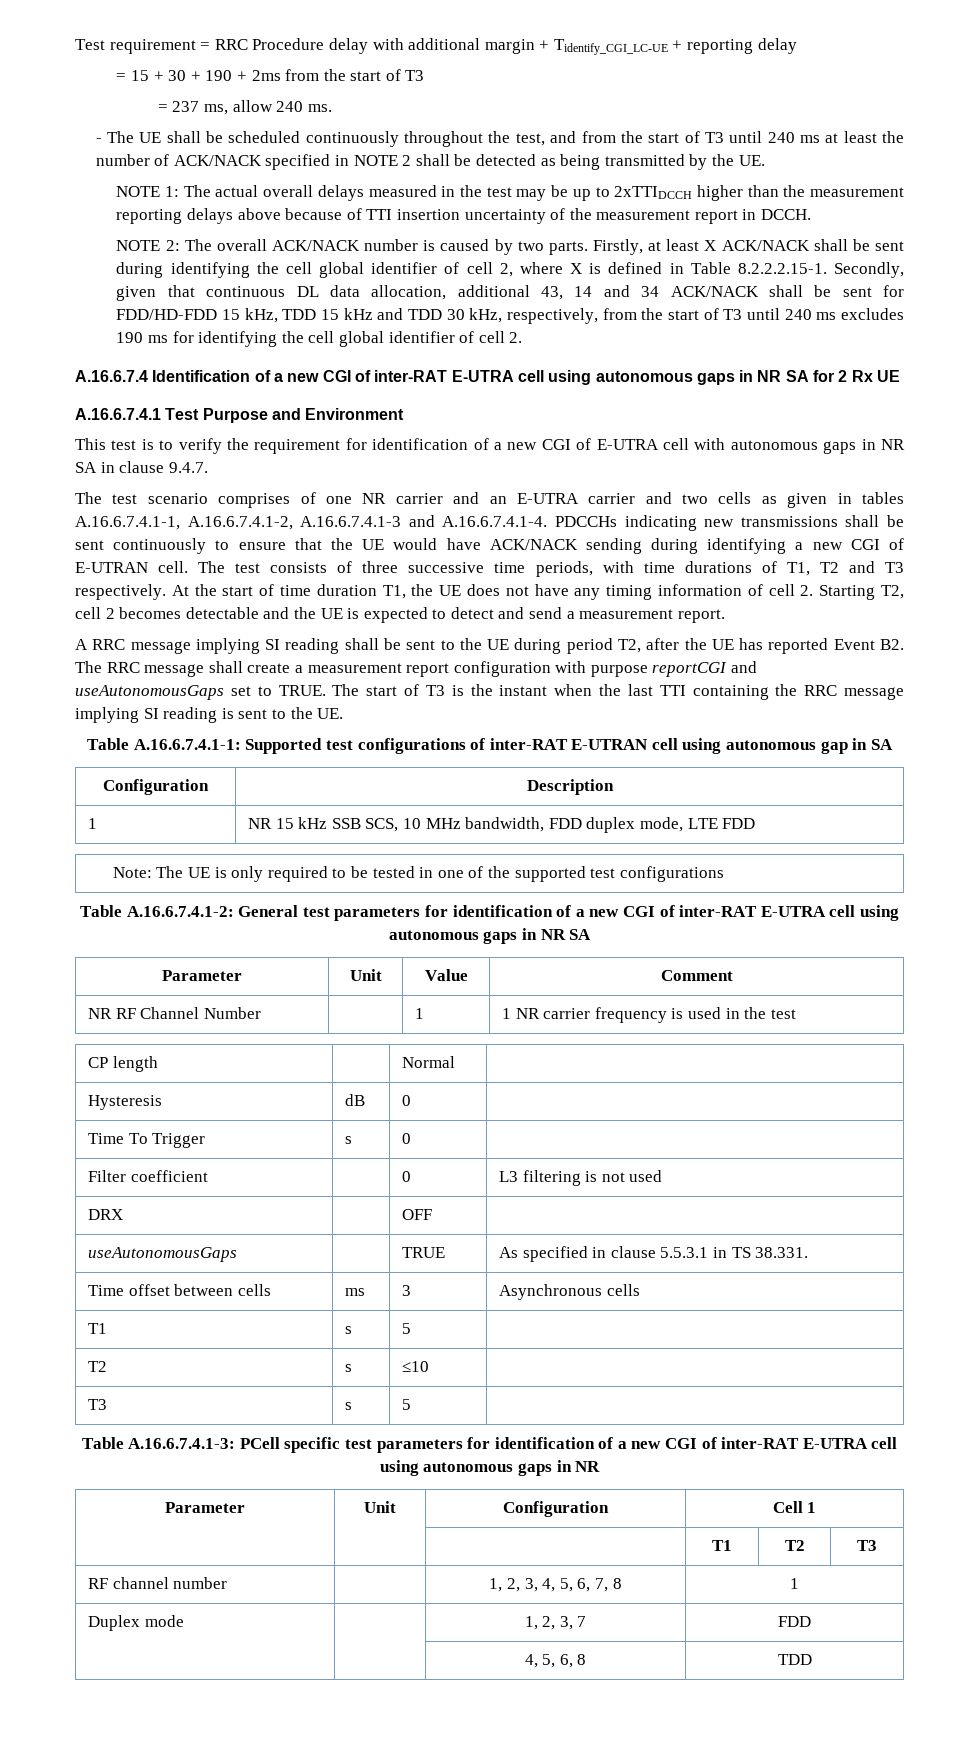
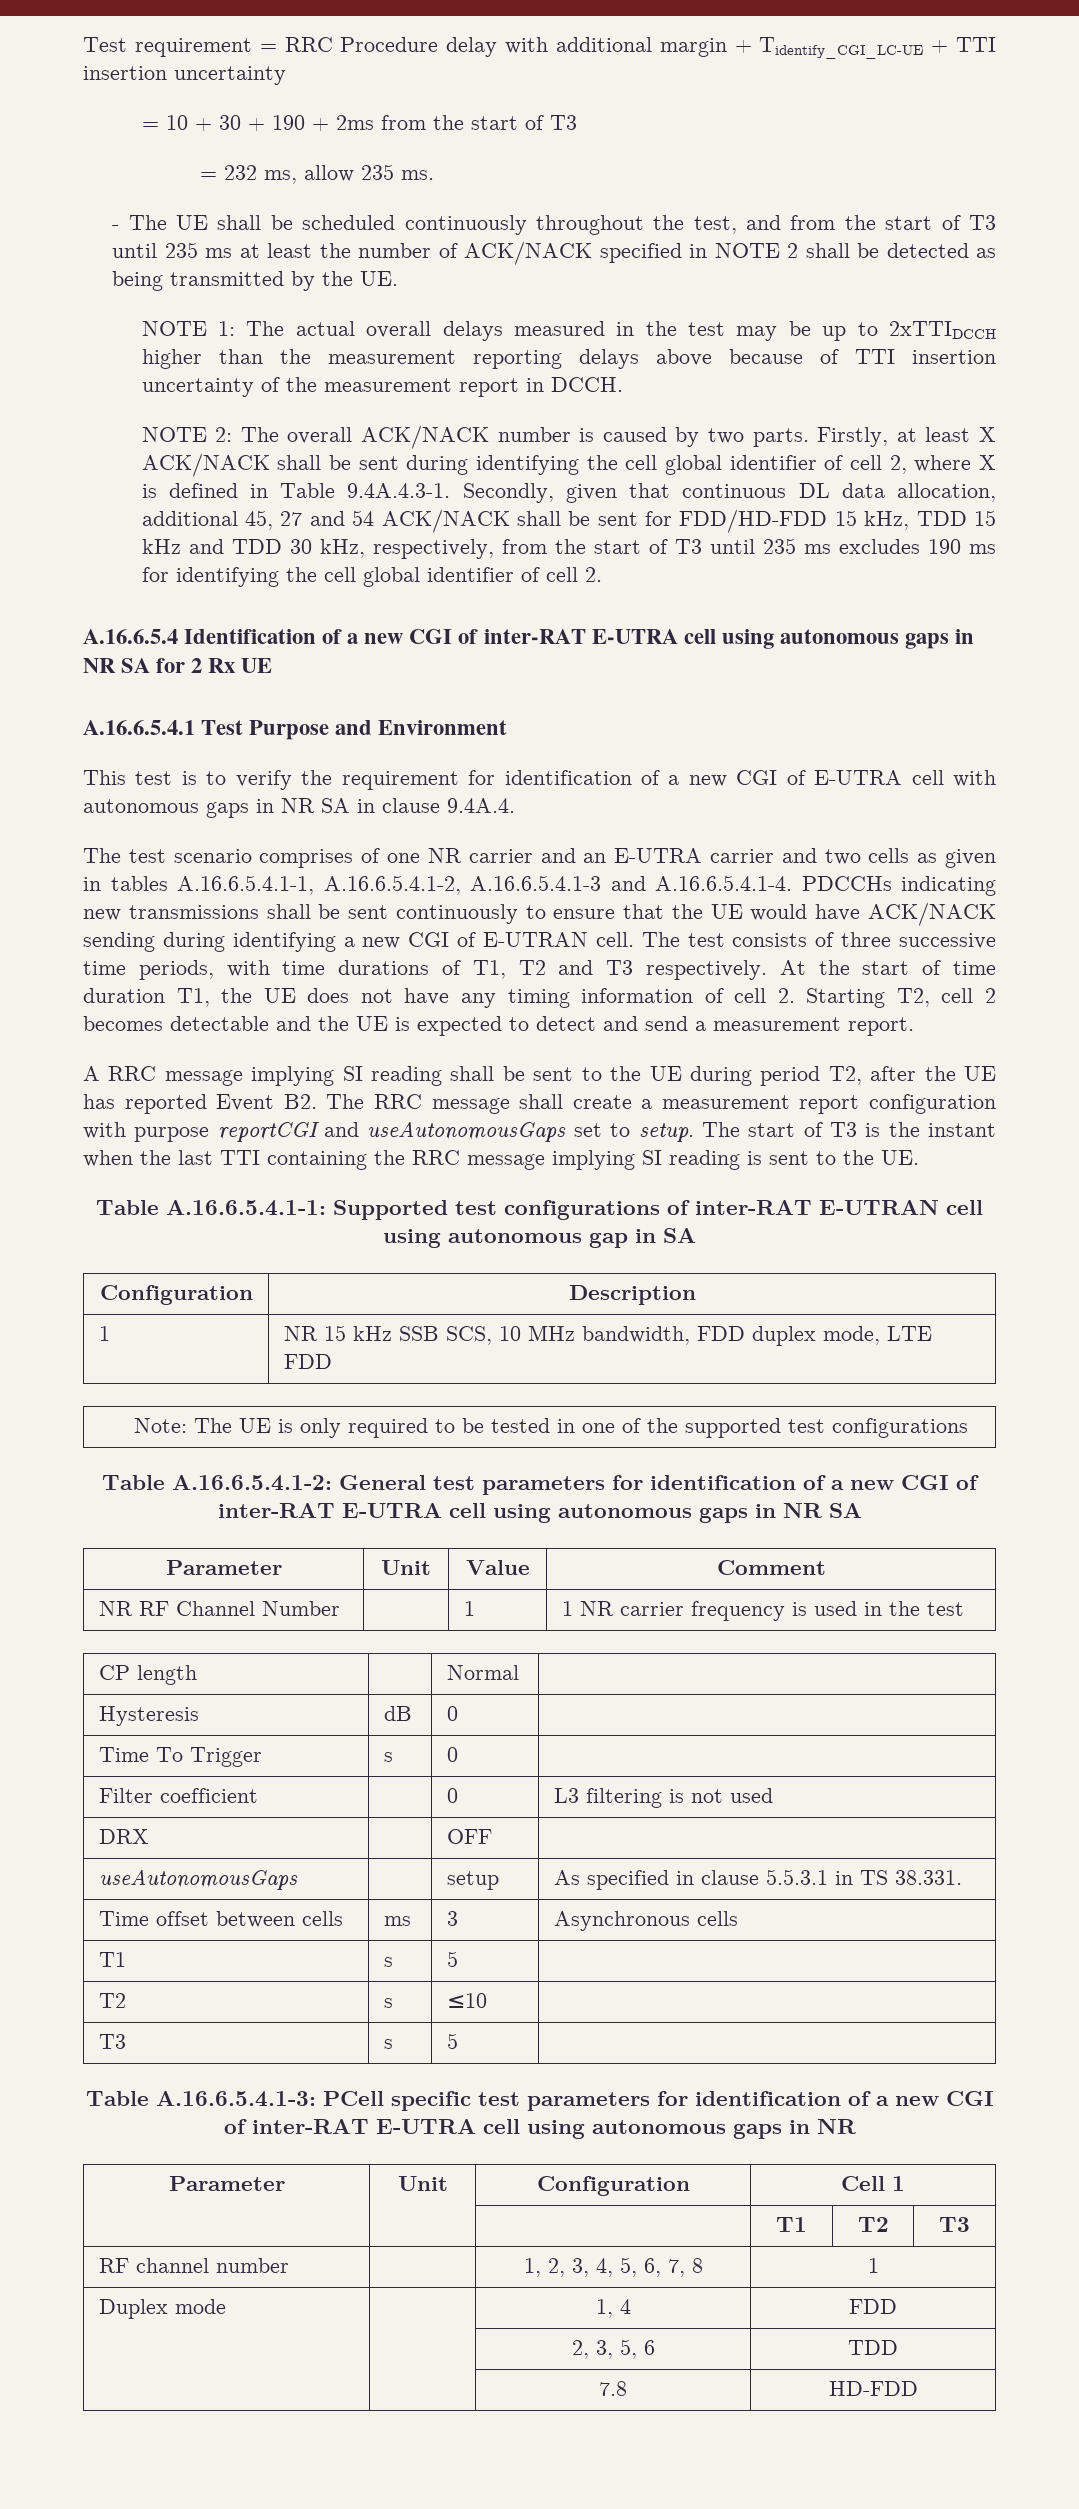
- Test requirement = RRC Procedure delay with additional margin + Tidentify_CGI_LC-UE + reporting delay
- = 15 + 30 + 190 + 2ms from the start of T3
+ Test requirement = RRC Procedure delay with additional margin + Tidentify_CGI_LC-UE + TTI insertion uncertainty
+ = 10 + 30 + 190 + 2ms from the start of T3
- = 237 ms, allow 240 ms.
+ = 232 ms, allow 235 ms.
- - The UE shall be scheduled continuously throughout the test, and from the start of T3 until 240 ms at least the number of ACK/NACK specified in NOTE 2 shall be detected as being transmitted by the UE.
+ - The UE shall be scheduled continuously throughout the test, and from the start of T3 until 235 ms at least the number of ACK/NACK specified in NOTE 2 shall be detected as being transmitted by the UE.
- Firstly, at least X ACK/NACK shall be sent during identifying the cell global identifier of cell 2, where X is defined in Table 8.2.2.2.15-1. Secondly, given that continuous DL data allocation, additional 43, 14 and 34 ACK/NACK shall be sent for FDD/HD-FDD 15 kHz, TDD 15 kHz and TDD 30 kHz, respectively, from the start of T3 until 240 ms excludes 190 ms for identifying the cell global identifier of cell 2.
+ Firstly, at least X ACK/NACK shall be sent during identifying the cell global identifier of cell 2, where X is defined in Table 9.4A.4.3-1. Secondly, given that continuous DL data allocation, additional 45, 27 and 54 ACK/NACK shall be sent for FDD/HD-FDD 15 kHz, TDD 15 kHz and TDD 30 kHz, respectively, from the start of T3 until 235 ms excludes 190 ms for identifying the cell global identifier of cell 2.
- A.16.6.7.4 Identification of a new CGI of inter-RAT E-UTRA cell using autonomous gaps in NR SA for 2 Rx UE
+ A.16.6.5.4 Identification of a new CGI of inter-RAT E-UTRA cell using autonomous gaps in NR SA for 2 Rx UE
- A.16.6.7.4.1 Test Purpose and Environment
+ A.16.6.5.4.1 Test Purpose and Environment
- This test is to verify the requirement for identification of a new CGI of E-UTRA cell with autonomous gaps in NR SA in clause 9.4.7.
+ This test is to verify the requirement for identification of a new CGI of E-UTRA cell with autonomous gaps in NR SA in clause 9.4A.4.
- The test scenario comprises of one NR carrier and an E-UTRA carrier and two cells as given in tables A.16.6.7.4.1-1, A.16.6.7.4.1-2, A.16.6.7.4.1-3 and A.16.6.7.4.1-4. PDCCHs indicating new transmissions shall be sent continuously to ensure that the UE would have ACK/NACK sending during identifying a new CGI of E-UTRAN cell.
+ The test scenario comprises of one NR carrier and an E-UTRA carrier and two cells as given in tables A.16.6.5.4.1-1, A.16.6.5.4.1-2, A.16.6.5.4.1-3 and A.16.6.5.4.1-4. PDCCHs indicating new transmissions shall be sent continuously to ensure that the UE would have ACK/NACK sending during identifying a new CGI of E-UTRAN cell.
- A RRC message implying SI reading shall be sent to the UE during period T2, after the UE has reported Event B2. The RRC message shall create a measurement report configuration with purpose reportCGI and useAutonomousGaps set to TRUE.
+ A RRC message implying SI reading shall be sent to the UE during period T2, after the UE has reported Event B2. The RRC message shall create a measurement report configuration with purpose reportCGI and useAutonomousGaps set to setup.
- Table A.16.6.7.4.1-1: Supported test configurations of inter-RAT E-UTRAN cell using autonomous gap in SA
+ Table A.16.6.5.4.1-1: Supported test configurations of inter-RAT E-UTRAN cell using autonomous gap in SA
- Table A.16.6.7.4.1-2: General test parameters for identification of a new CGI of inter-RAT E-UTRA cell using autonomous gaps in NR SA
+ Table A.16.6.5.4.1-2: General test parameters for identification of a new CGI of inter-RAT E-UTRA cell using autonomous gaps in NR SA
- useAutonomousGaps | | TRUE | As specified in clause 5.5.3.1 in TS 38.331.
+ useAutonomousGaps | | setup | As specified in clause 5.5.3.1 in TS 38.331.
- Table A.16.6.7.4.1-3: PCell specific test parameters for identification of a new CGI of inter-RAT E-UTRA cell using autonomous gaps in NR
+ Table A.16.6.5.4.1-3: PCell specific test parameters for identification of a new CGI of inter-RAT E-UTRA cell using autonomous gaps in NR
- Duplex mode | | 1, 2, 3, 7 | FDD
- | | 4, 5, 6, 8 | TDD
+ Duplex mode | | 1, 4 | FDD
+ | | 2, 3, 5, 6 | TDD
+ | | 7.8 | HD-FDD

